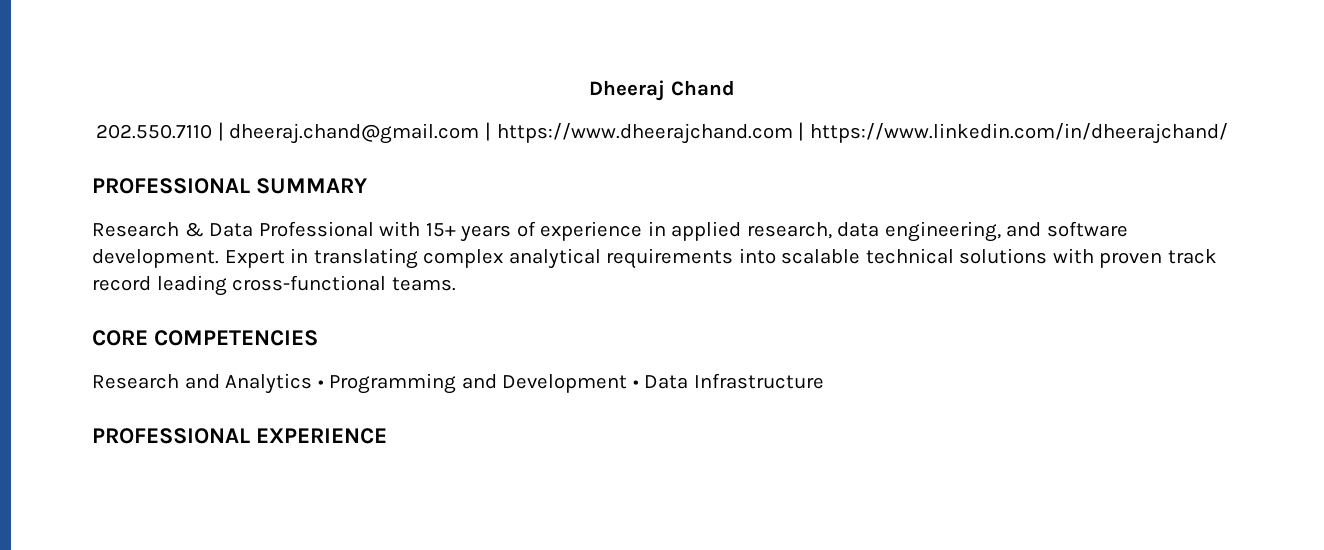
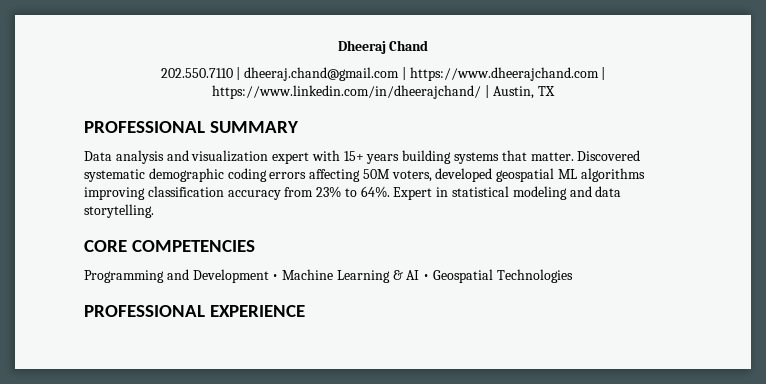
- 202.550.7110 | dheeraj.chand@gmail.com | https://www.dheerajchand.com | https://www.linkedin.com/in/dheerajchand/
+ 202.550.7110 | dheeraj.chand@gmail.com | https://www.dheerajchand.com | https://www.linkedin.com/in/dheerajchand/ | Austin, TX
- Research & Data Professional with 15+ years of experience in applied research, data engineering, and software development. Expert in translating complex analytical requirements into scalable technical solutions with proven track record leading cross-functional teams.
+ Data analysis and visualization expert with 15+ years building systems that matter. Discovered systematic demographic coding errors affecting 50M voters, developed geospatial ML algorithms improving classification accuracy from 23% to 64%. Expert in statistical modeling and data storytelling.
  CORE COMPETENCIES
- Research and Analytics • Programming and Development • Data Infrastructure
+ Programming and Development • Machine Learning & AI • Geospatial Technologies

